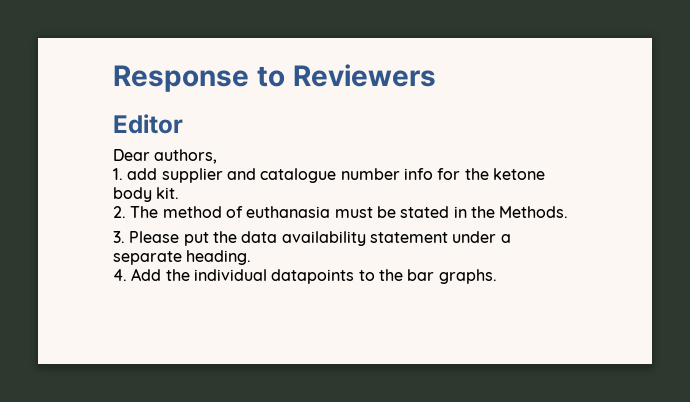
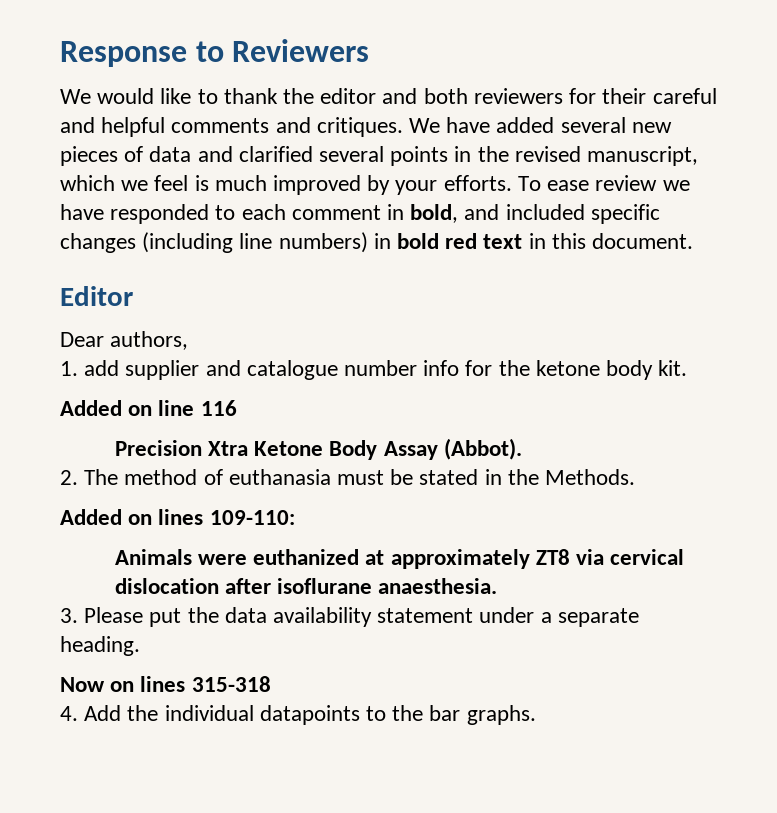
+ We would like to thank the editor and both reviewers for their careful and helpful comments and critiques. We have added several new pieces of data and clarified several points in the revised manuscript, which we feel is much improved by your efforts. To ease review we have responded to each comment in bold, and included specific changes (including line numbers) in bold red text in this document.
+ Added on line 116
+ Precision Xtra Ketone Body Assay (Abbot).
+ Added on lines 109-110:
+ Animals were euthanized at approximately ZT8 via cervical dislocation after isoflurane anaesthesia.
+ Now on lines 315-318

